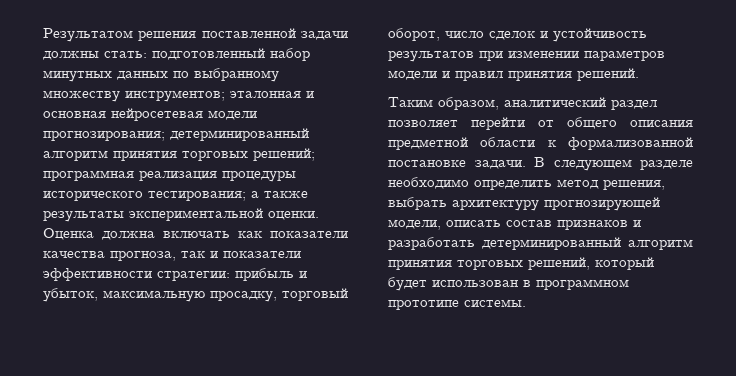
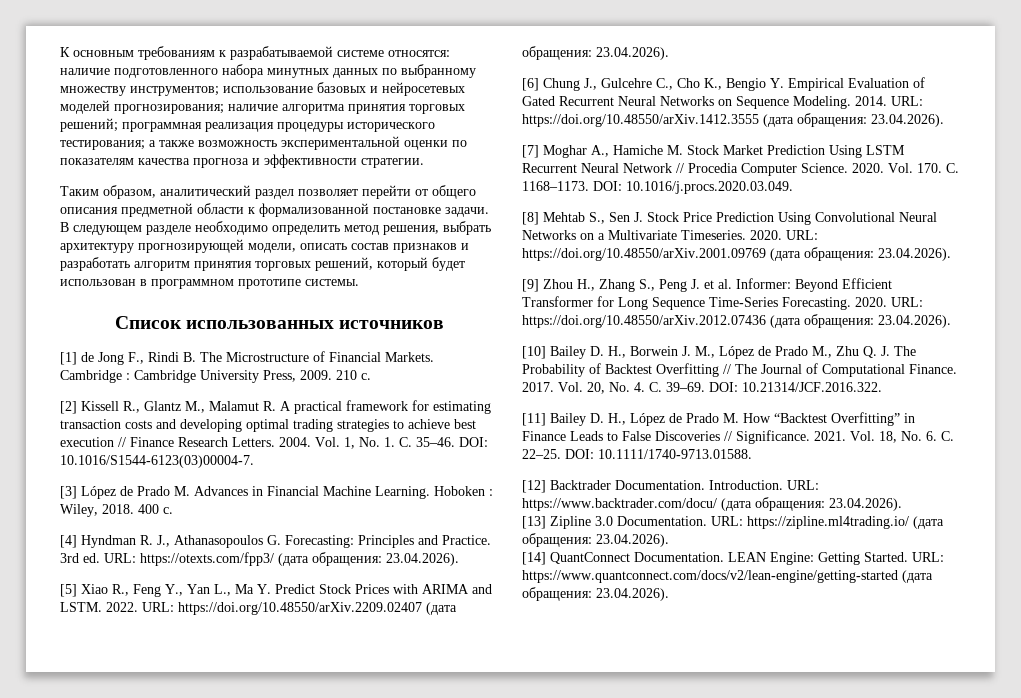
- Результатом решения поставленной задачи должны стать: подготовленный набор минутных данных по выбранному множеству инструментов; эталонная и основная нейросетевая модели прогнозирования; детерминированный алгоритм принятия торговых решений; программная реализация процедуры исторического тестирования; а также результаты экспериментальной оценки. Оценка должна включать как показатели качества прогноза, так и показатели эффективности стратегии: прибыль и убыток, максимальную просадку, торговый оборот, число сделок и устойчивость результатов при изменении параметров модели и правил принятия решений.
+ К основным требованиям к разрабатываемой системе относятся: наличие подготовленного набора минутных данных по выбранному множеству инструментов; использование базовых и нейросетевых моделей прогнозирования; наличие алгоритма принятия торговых решений; программная реализация процедуры исторического тестирования; а также возможность экспериментальной оценки по показателям качества прогноза и эффективности стратегии.
- В следующем разделе необходимо определить метод решения, выбрать архитектуру прогнозирующей модели, описать состав признаков и разработать детерминированный алгоритм принятия торговых решений, который будет использован в программном прототипе системы.
+ В следующем разделе необходимо определить метод решения, выбрать архитектуру прогнозирующей модели, описать состав признаков и разработать алгоритм принятия торговых решений, который будет использован в программном прототипе системы.
+ Список использованных источников
+ [1] de Jong F., Rindi B. The Microstructure of Financial Markets. Cambridge : Cambridge University Press, 2009. 210 с.
+ [2] Kissell R., Glantz M., Malamut R. A practical framework for estimating transaction costs and developing optimal trading strategies to achieve best execution // Finance Research Letters. 2004. Vol. 1, No. 1. С. 35–46. DOI: 10.1016/S1544-6123(03)00004-7.
+ [3] López de Prado M. Advances in Financial Machine Learning. Hoboken : Wiley, 2018. 400 с.
+ [4] Hyndman R. J., Athanasopoulos G. Forecasting: Principles and Practice. 3rd ed. URL: https://otexts.com/fpp3/ (дата обращения: 23.04.2026).
+ [5] Xiao R., Feng Y., Yan L., Ma Y. Predict Stock Prices with ARIMA and LSTM. 2022. URL: https://doi.org/10.48550/arXiv.2209.02407 (дата обращения: 23.04.2026).
+ [6] Chung J., Gulcehre C., Cho K., Bengio Y. Empirical Evaluation of Gated Recurrent Neural Networks on Sequence Modeling. 2014. URL: https://doi.org/10.48550/arXiv.1412.3555 (дата обращения: 23.04.2026).
+ [7] Moghar A., Hamiche M. Stock Market Prediction Using LSTM Recurrent Neural Network // Procedia Computer Science. 2020. Vol. 170. С. 1168–1173. DOI: 10.1016/j.procs.2020.03.049.
+ [8] Mehtab S., Sen J. Stock Price Prediction Using Convolutional Neural Networks on a Multivariate Timeseries. 2020. URL: https://doi.org/10.48550/arXiv.2001.09769 (дата обращения: 23.04.2026).
+ [9] Zhou H., Zhang S., Peng J. et al. Informer: Beyond Efficient Transformer for Long Sequence Time-Series Forecasting. 2020. URL: https://doi.org/10.48550/arXiv.2012.07436 (дата обращения: 23.04.2026).
+ [10] Bailey D. H., Borwein J. M., López de Prado M., Zhu Q. J. The Probability of Backtest Overfitting // The Journal of Computational Finance. 2017. Vol. 20, No. 4. С. 39–69. DOI: 10.21314/JCF.2016.322.
+ [11] Bailey D. H., López de Prado M. How “Backtest Overfitting” in Finance Leads to False Discoveries // Significance. 2021. Vol. 18, No. 6. С. 22–25. DOI: 10.1111/1740-9713.01588.
+ [12] Backtrader Documentation. Introduction. URL: https://www.backtrader.com/docu/ (дата обращения: 23.04.2026).
+ [13] Zipline 3.0 Documentation. URL: https://zipline.ml4trading.io/ (дата обращения: 23.04.2026).
+ [14] QuantConnect Documentation. LEAN Engine: Getting Started. URL: https://www.quantconnect.com/docs/v2/lean-engine/getting-started (дата обращения: 23.04.2026).

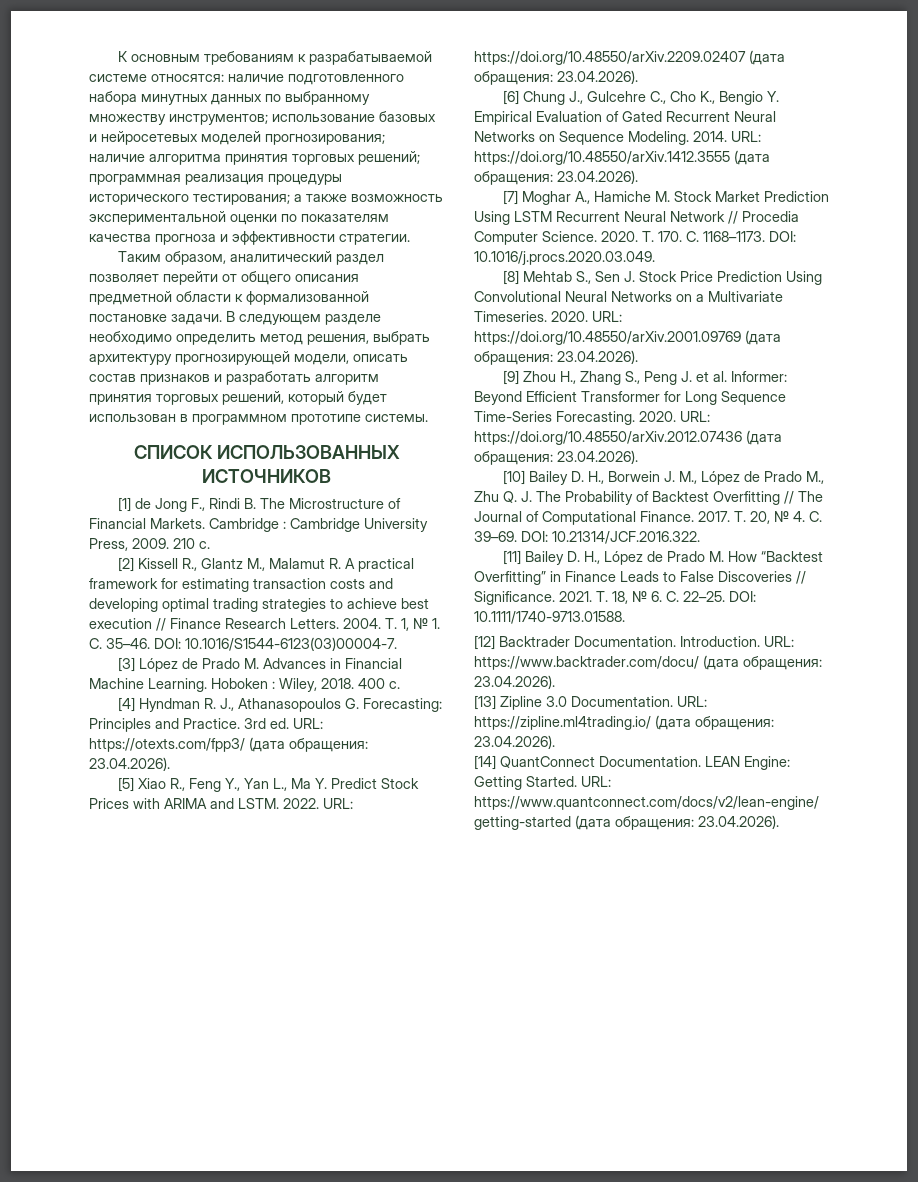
- Список использованных источников
+ СПИСОК ИСПОЛЬЗОВАННЫХ ИСТОЧНИКОВ
- Vol. 1, No. 1. С. 35–46.
+ Т. 1, № 1. С. 35–46.
- Vol. 170. С. 1168–1173.
+ Т. 170. С. 1168–1173.
- Vol. 20, No. 4. С. 39–69.
+ Т. 20, № 4. С. 39–69.
- Vol. 18, No. 6. С. 22–25.
+ Т. 18, № 6. С. 22–25.

